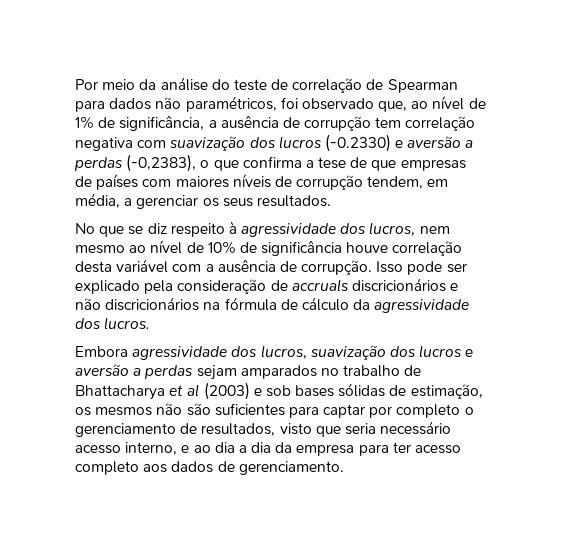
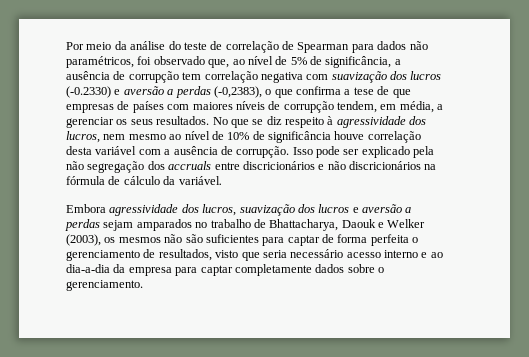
- Por meio da análise do teste de correlação de Spearman para dados não paramétricos, foi observado que, ao nível de 1% de significância, a ausência de corrupção tem correlação negativa com suavização dos lucros (-0.2330) e aversão a perdas (-0,2383), o que confirma a tese de que empresas de países com maiores níveis de corrupção tendem, em média, a gerenciar os seus resultados.
- No que se diz respeito à agressividade dos lucros, nem mesmo ao nível de 10% de significância houve correlação desta variável com a ausência de corrupção.
+ Por meio da análise do teste de correlação de Spearman para dados não paramétricos, foi observado que, ao nível de 5% de significância, a ausência de corrupção tem correlação negativa com suavização dos lucros (-0.2330) e aversão a perdas (-0,2383), o que confirma a tese de que empresas de países com maiores níveis de corrupção tendem, em média, a gerenciar os seus resultados. No que se diz respeito à agressividade dos lucros, nem mesmo ao nível de 10% de significância houve correlação desta variável com a ausência de corrupção.
- Isso pode ser explicado pela consideração de accruals discricionários e não discricionários na fórmula de cálculo da agressividade dos lucros.
+ Isso pode ser explicado pela não segregação dos accruals entre discricionários e não discricionários na fórmula de cálculo da variável.
- Embora agressividade dos lucros, suavização dos lucros e aversão a perdas sejam amparados no trabalho de Bhattacharya et al (2003) e sob bases sólidas de estimação, os mesmos não são suficientes para captar por completo o gerenciamento de resultados, visto que seria necessário acesso interno, e ao dia a dia da empresa para ter acesso completo aos dados de gerenciamento.
+ Embora agressividade dos lucros, suavização dos lucros e aversão a perdas sejam amparados no trabalho de Bhattacharya, Daouk e Welker (2003), os mesmos não são suficientes para captar de forma perfeita o gerenciamento de resultados, visto que seria necessário acesso interno e ao dia-a-dia da empresa para captar completamente dados sobre o gerenciamento.

